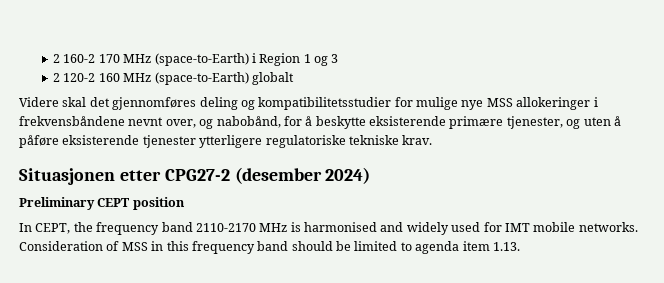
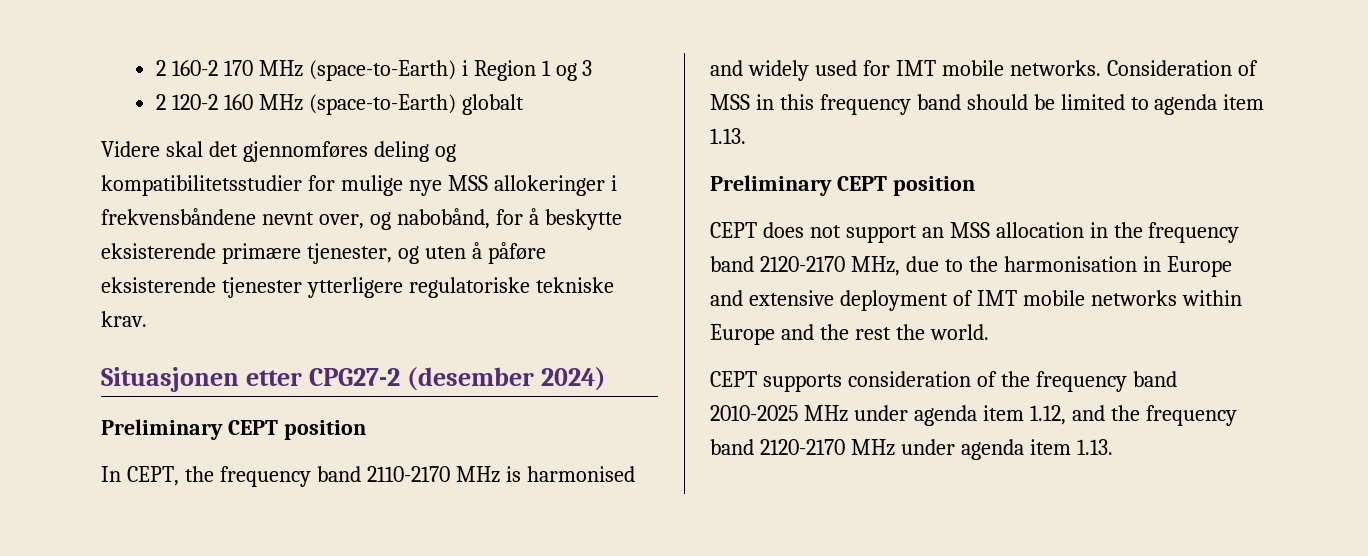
  Consideration of MSS in this frequency band should be limited to agenda item 1.13.
+ Preliminary CEPT position
+ CEPT does not support an MSS allocation in the frequency band 2120-2170 MHz, due to the harmonisation in Europe and extensive deployment of IMT mobile networks within Europe and the rest the world.
+ CEPT supports consideration of the frequency band 2010-2025 MHz under agenda item 1.12, and the frequency band 2120-2170 MHz under agenda item 1.13.

